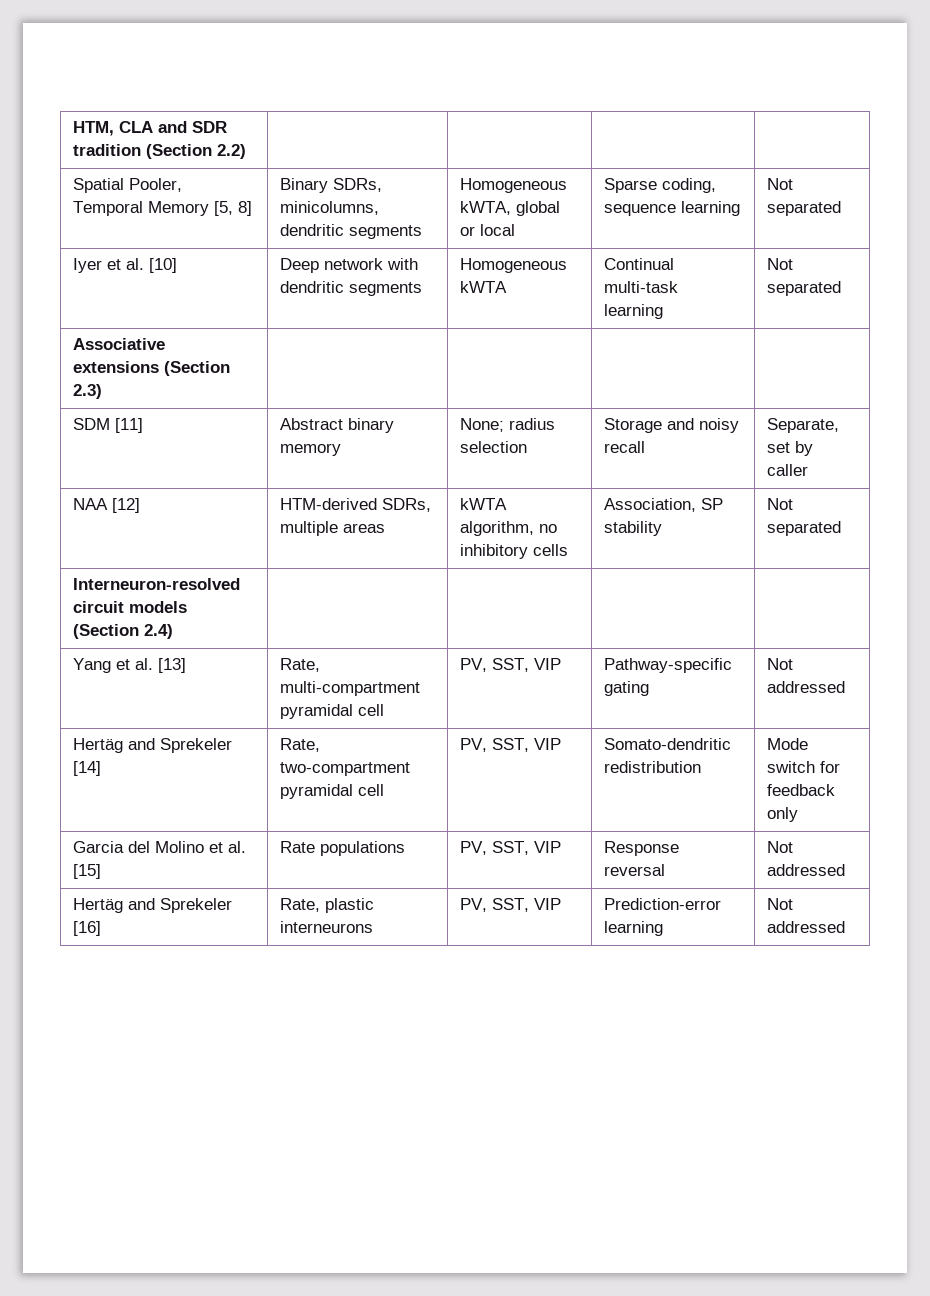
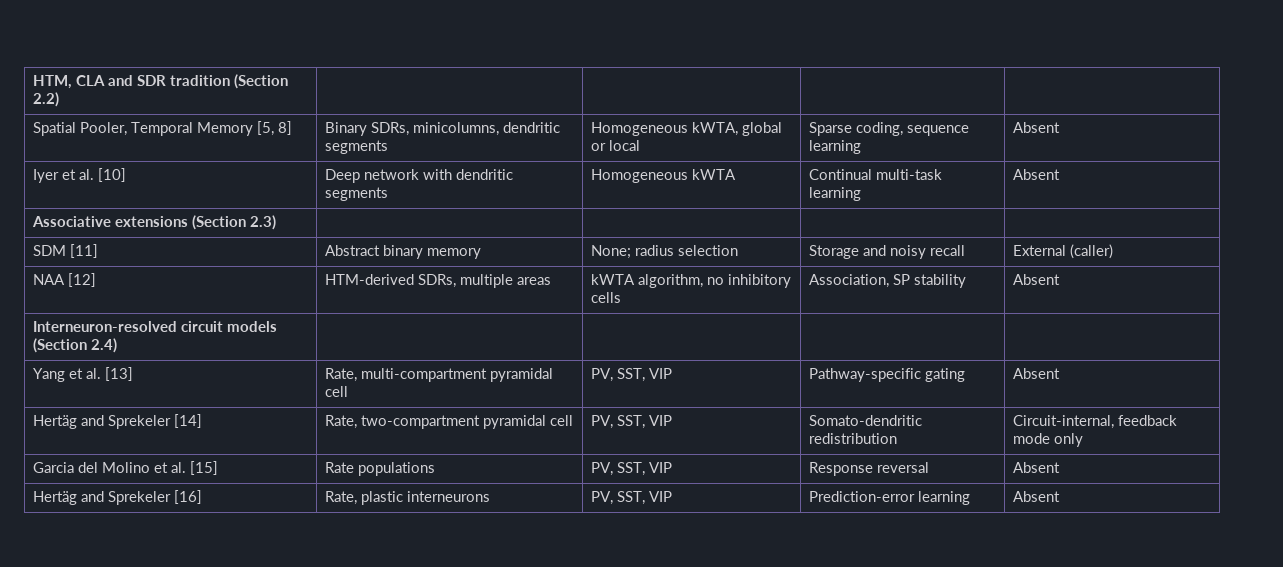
- Spatial Pooler, Temporal Memory [5, 8] | Binary SDRs, minicolumns, dendritic segments | Homogeneous kWTA, global or local | Sparse coding, sequence learning | Not separated
+ Spatial Pooler, Temporal Memory [5, 8] | Binary SDRs, minicolumns, dendritic segments | Homogeneous kWTA, global or local | Sparse coding, sequence learning | Absent
- Iyer et al. [10] | Deep network with dendritic segments | Homogeneous kWTA | Continual multi-task learning | Not separated
+ Iyer et al. [10] | Deep network with dendritic segments | Homogeneous kWTA | Continual multi-task learning | Absent
- SDM [11] | Abstract binary memory | None; radius selection | Storage and noisy recall | Separate, set by caller
+ SDM [11] | Abstract binary memory | None; radius selection | Storage and noisy recall | External (caller)
- NAA [12] | HTM-derived SDRs, multiple areas | kWTA algorithm, no inhibitory cells | Association, SP stability | Not separated
+ NAA [12] | HTM-derived SDRs, multiple areas | kWTA algorithm, no inhibitory cells | Association, SP stability | Absent
- Yang et al. [13] | Rate, multi-compartment pyramidal cell | PV, SST, VIP | Pathway-specific gating | Not addressed
+ Yang et al. [13] | Rate, multi-compartment pyramidal cell | PV, SST, VIP | Pathway-specific gating | Absent
- Hertäg and Sprekeler [14] | Rate, two-compartment pyramidal cell | PV, SST, VIP | Somato-dendritic redistribution | Mode switch for feedback only
+ Hertäg and Sprekeler [14] | Rate, two-compartment pyramidal cell | PV, SST, VIP | Somato-dendritic redistribution | Circuit-internal, feedback mode only
- Garcia del Molino et al. [15] | Rate populations | PV, SST, VIP | Response reversal | Not addressed
+ Garcia del Molino et al. [15] | Rate populations | PV, SST, VIP | Response reversal | Absent
- Hertäg and Sprekeler [16] | Rate, plastic interneurons | PV, SST, VIP | Prediction-error learning | Not addressed
+ Hertäg and Sprekeler [16] | Rate, plastic interneurons | PV, SST, VIP | Prediction-error learning | Absent

